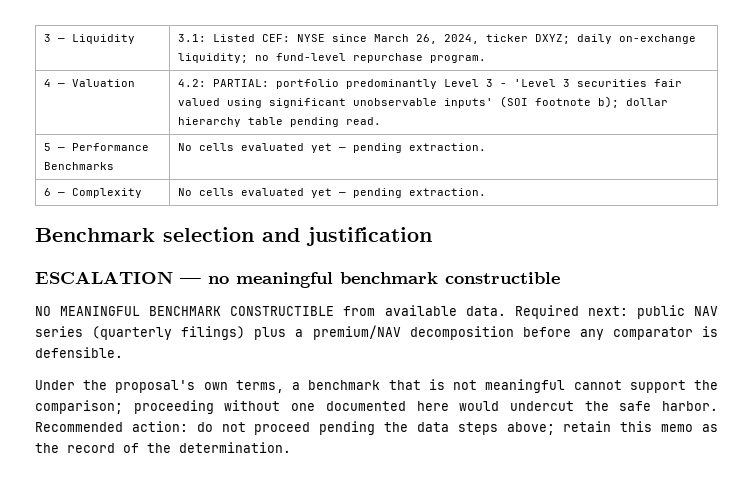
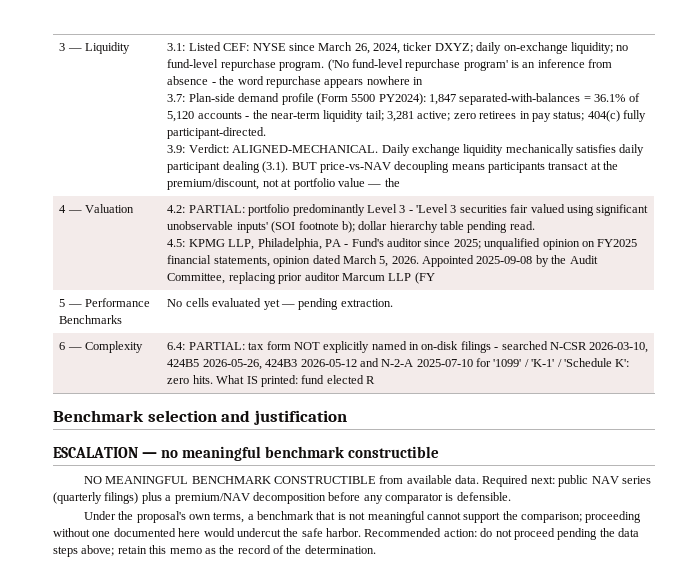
+ ('No fund-level repurchase program' is an inference from absence - the word repurchase appears nowhere in
+ 3.7: Plan-side demand profile (Form 5500 PY2024): 1,847 separated-with-balances = 36.1% of 5,120 accounts - the near-term liquidity tail; 3,281 active; zero retirees in pay status; 404(c) fully participant-directed.
+ 3.9: Verdict: ALIGNED-MECHANICAL. Daily exchange liquidity mechanically satisfies daily participant dealing (3.1). BUT price-vs-NAV decoupling means participants transact at the premium/discount, not at portfolio value — the
+ 4.5: KPMG LLP, Philadelphia, PA - Fund's auditor since 2025; unqualified opinion on FY2025 financial statements, opinion dated March 5, 2026. Appointed 2025-09-08 by the Audit Committee, replacing prior auditor Marcum LLP (FY
- 6 — Complexity | No cells evaluated yet — pending extraction.
+ 6 — Complexity | 6.4: PARTIAL: tax form NOT explicitly named in on-disk filings - searched N-CSR 2026-03-10, 424B5 2026-05-26, 424B3 2026-05-12 and N-2-A 2025-07-10 for '1099' / 'K-1' / 'Schedule K': zero hits. What IS printed: fund elected R

